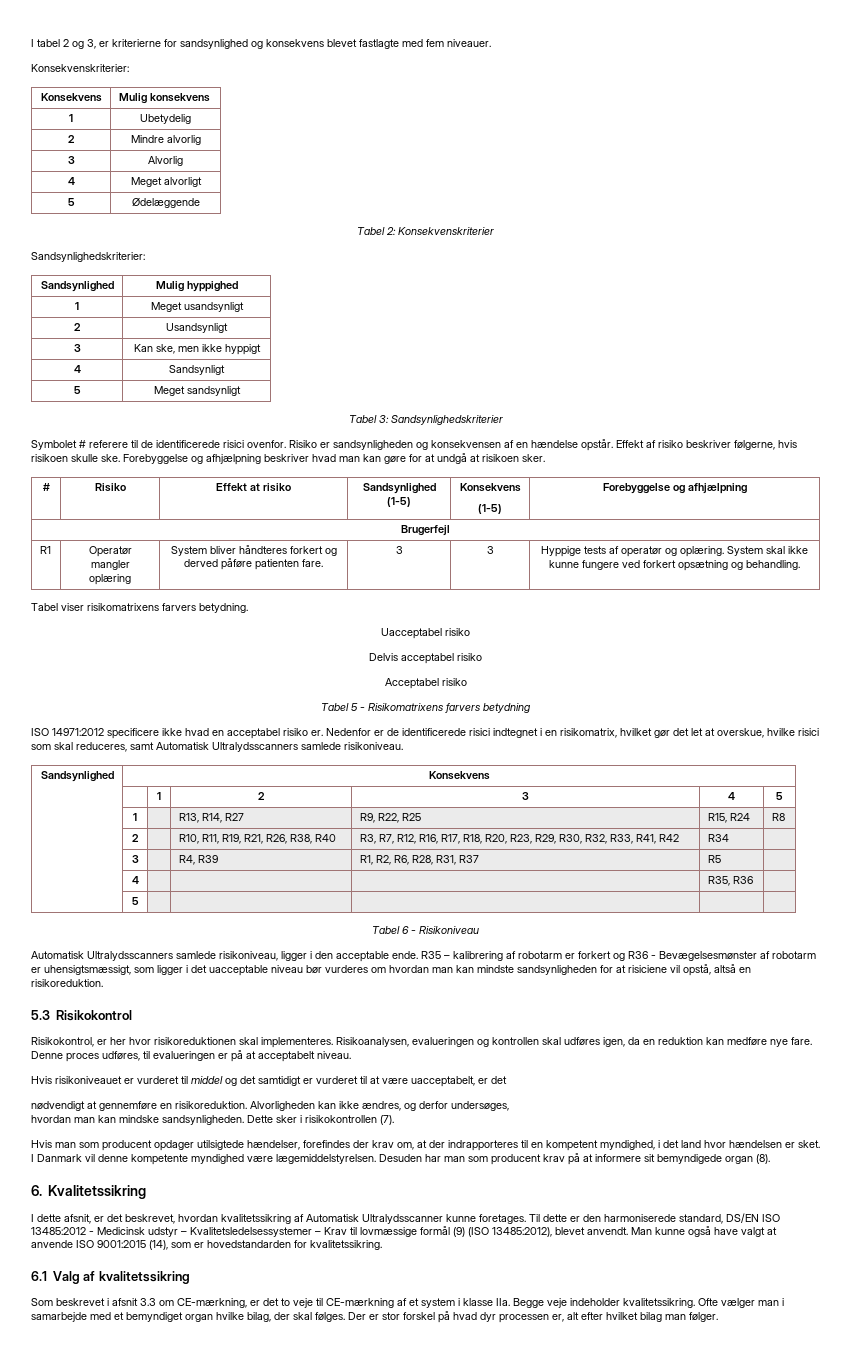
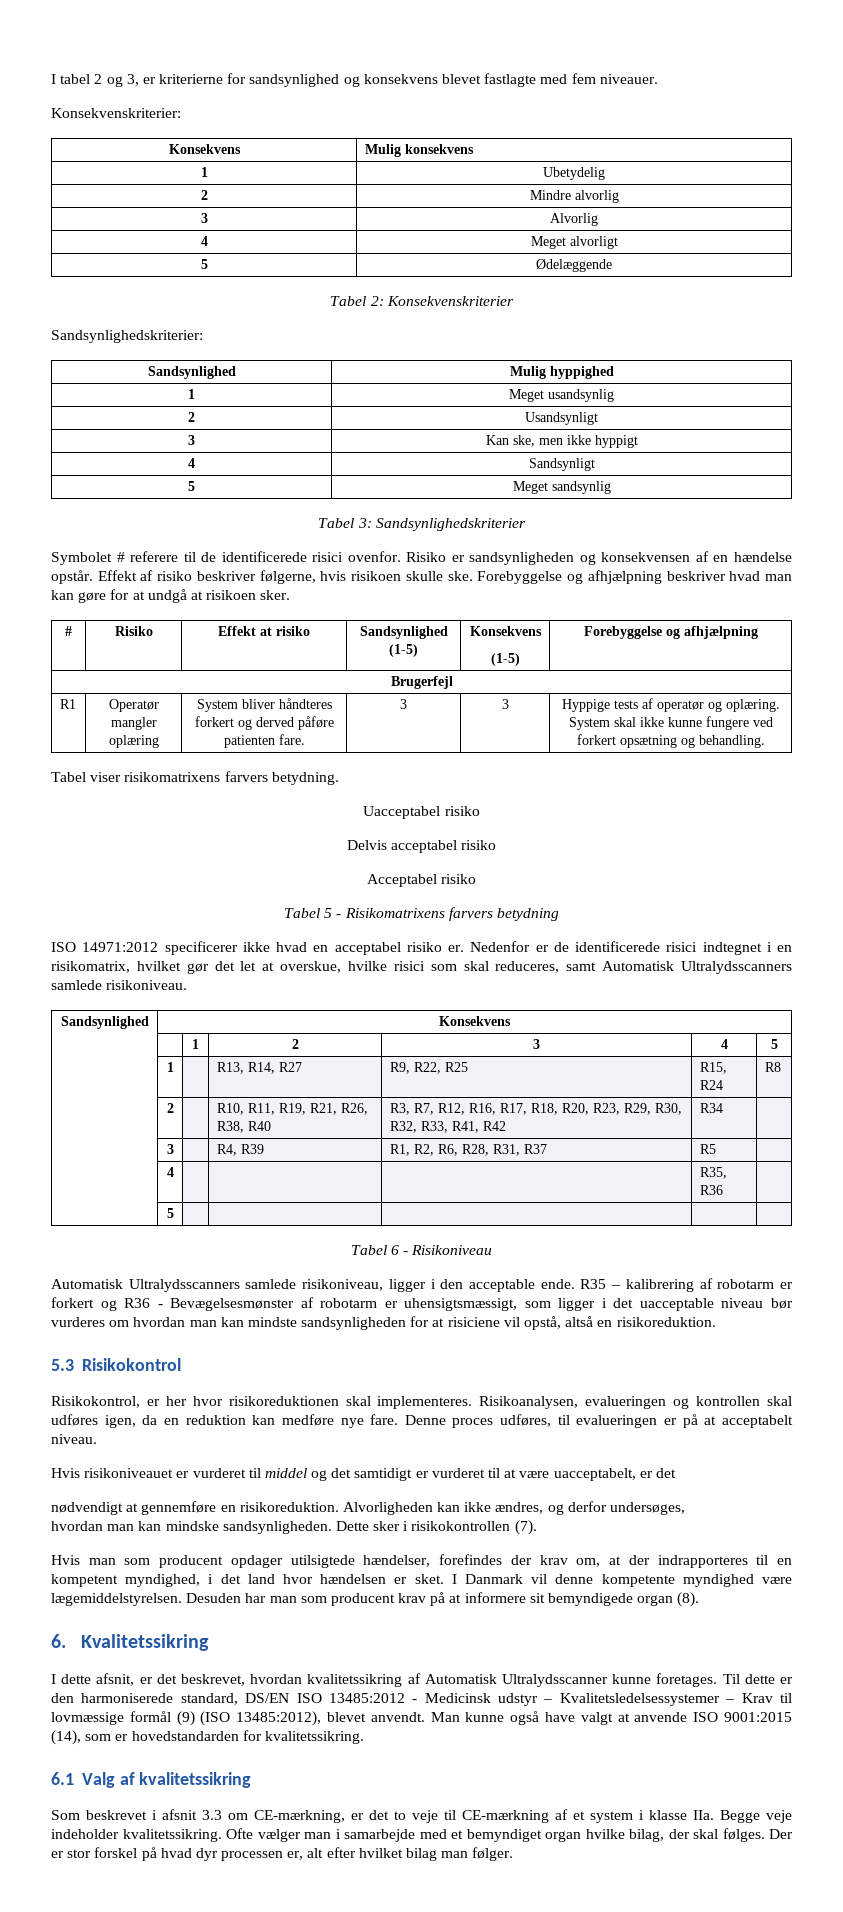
- 1 | Meget usandsynligt
+ 1 | Meget usandsynlig
- 5 | Meget sandsynligt
+ 5 | Meget sandsynlig
- ISO 14971:2012 specificere ikke hvad en acceptabel risiko er.
+ ISO 14971:2012 specificerer ikke hvad en acceptabel risiko er.

